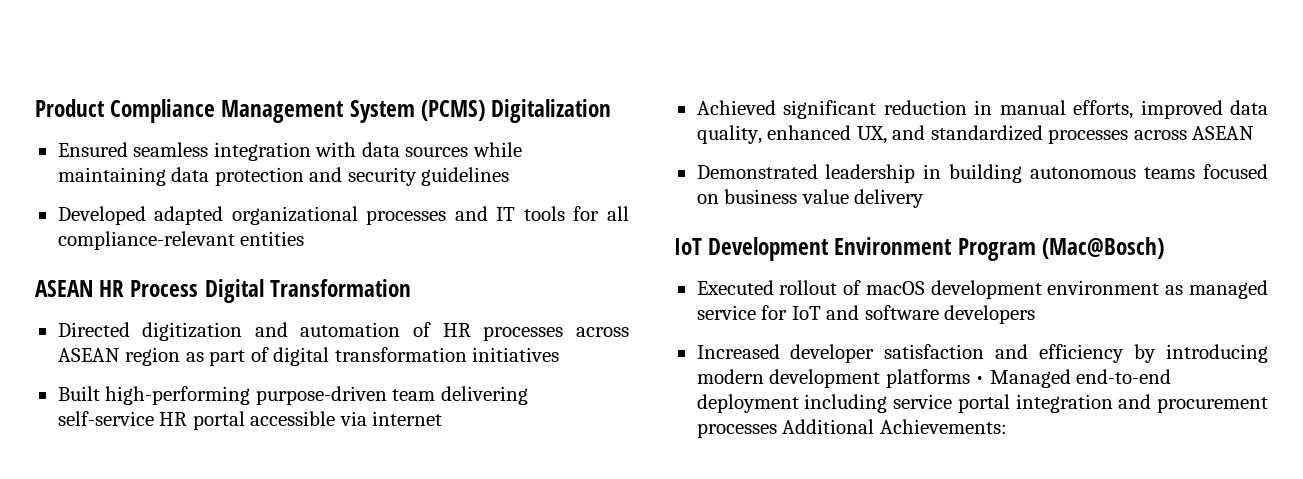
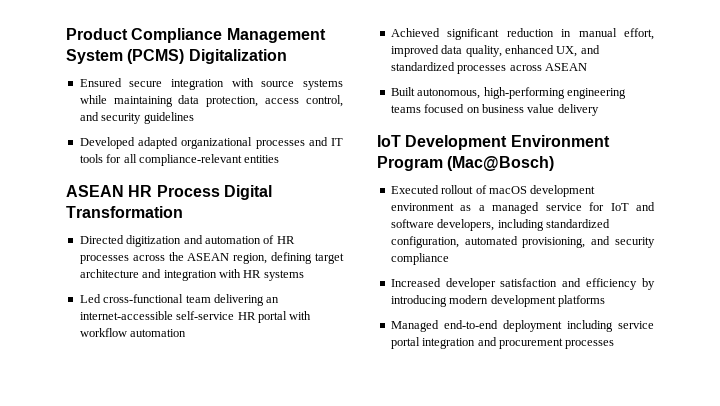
- Ensured seamless integration with data sources while maintaining data protection and security guidelines
+ Ensured secure integration with source systems while maintaining data protection, access control, and security guidelines
- Directed digitization and automation of HR processes across ASEAN region as part of digital transformation initiatives
- Built high-performing purpose-driven team delivering self-service HR portal accessible via internet
+ Directed digitization and automation of HR processes across the ASEAN region, defining target architecture and integration with HR systems
+ Led cross-functional team delivering an internet-accessible self-service HR portal with workflow automation
- Achieved significant reduction in manual efforts, improved data quality, enhanced UX, and standardized processes across ASEAN
+ Achieved significant reduction in manual effort, improved data quality, enhanced UX, and standardized processes across ASEAN
- Demonstrated leadership in building autonomous teams focused on business value delivery
+ Built autonomous, high-performing engineering teams focused on business value delivery
- Executed rollout of macOS development environment as managed service for IoT and software developers
+ Executed rollout of macOS development environment as a managed service for IoT and software developers, including standardized configuration, automated provisioning, and security compliance
- Increased developer satisfaction and efficiency by introducing modern development platforms • Managed end-to-end deployment including service portal integration and procurement processes Additional Achievements:
+ Increased developer satisfaction and efficiency by introducing modern development platforms
+ Managed end-to-end deployment including service portal integration and procurement processes

